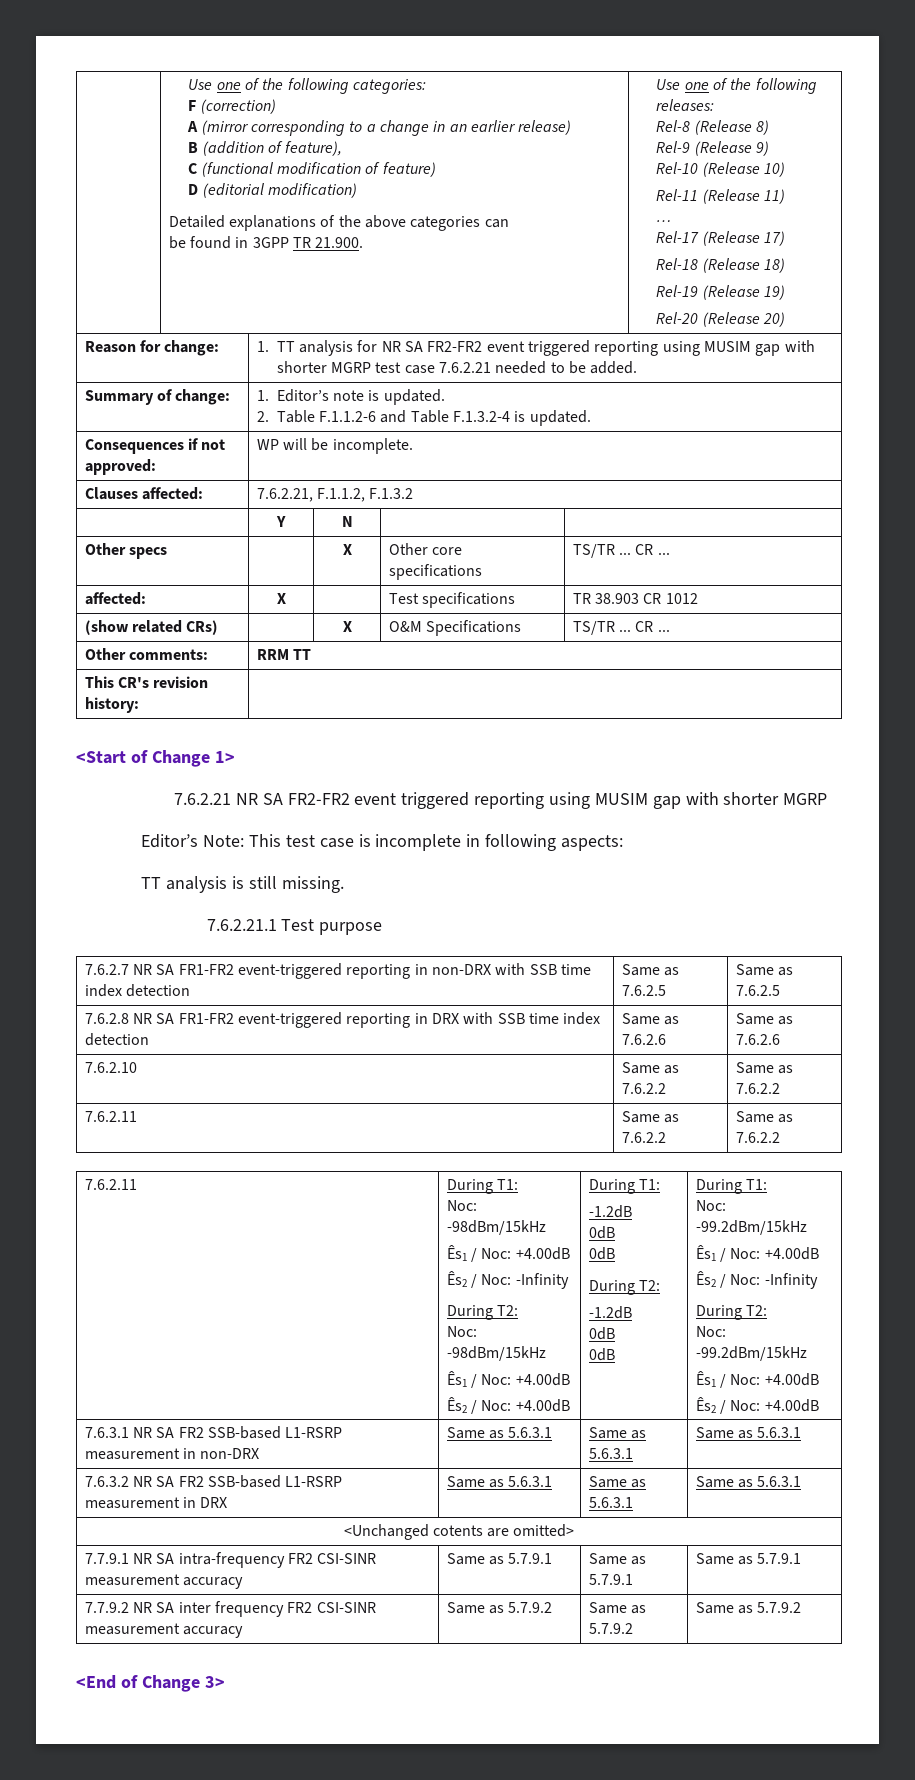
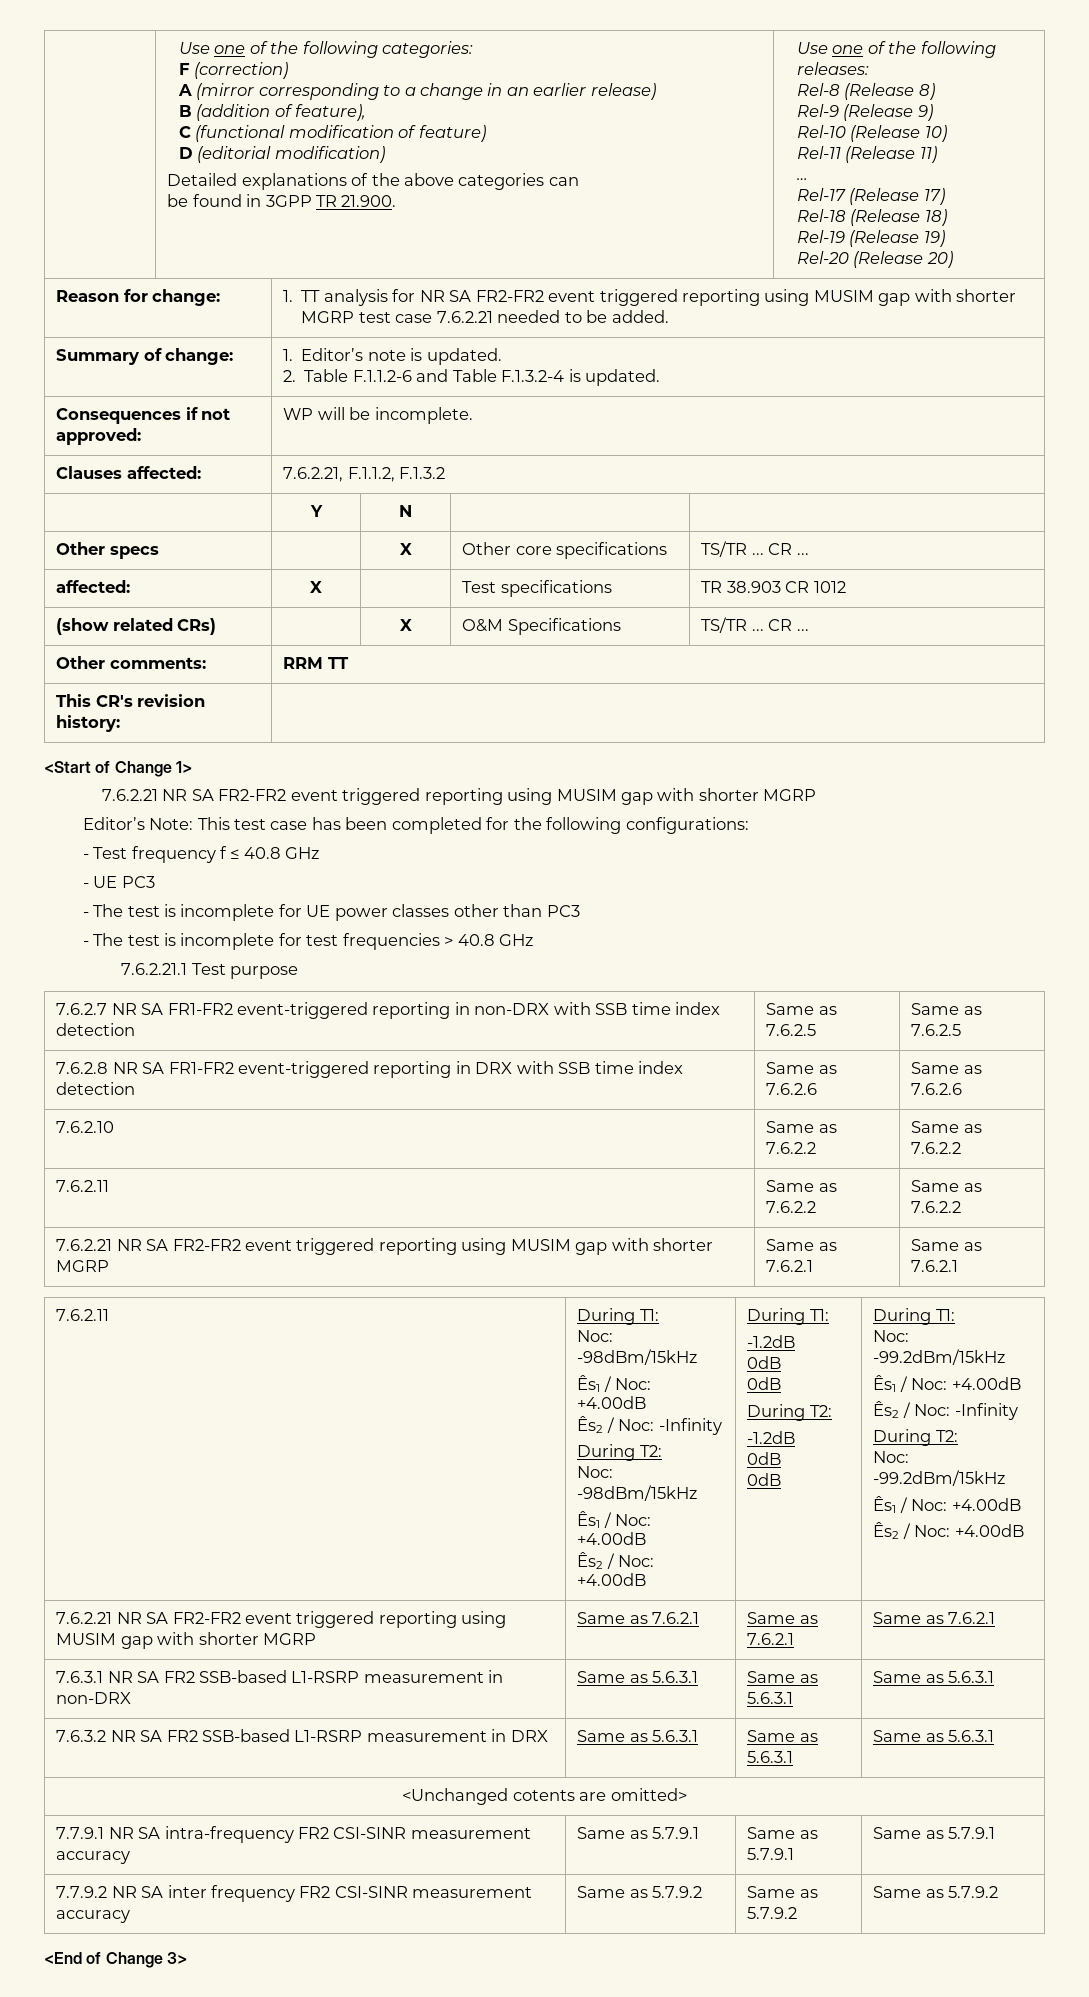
- Editor’s Note: This test case is incomplete in following aspects:
- TT analysis is still missing.
+ Editor’s Note: This test case has been completed for the following configurations:
+ - Test frequency f ≤ 40.8 GHz
+ - UE PC3
+ - The test is incomplete for UE power classes other than PC3
+ - The test is incomplete for test frequencies > 40.8 GHz
  7.6.2.11 | Same as 7.6.2.2 | Same as 7.6.2.2
+ 7.6.2.21 NR SA FR2-FR2 event triggered reporting using MUSIM gap with shorter MGRP | Same as 7.6.2.1 | Same as 7.6.2.1
+ 7.6.2.21 NR SA FR2-FR2 event triggered reporting using MUSIM gap with shorter MGRP | Same as 7.6.2.1 | Same as 7.6.2.1 | Same as 7.6.2.1

